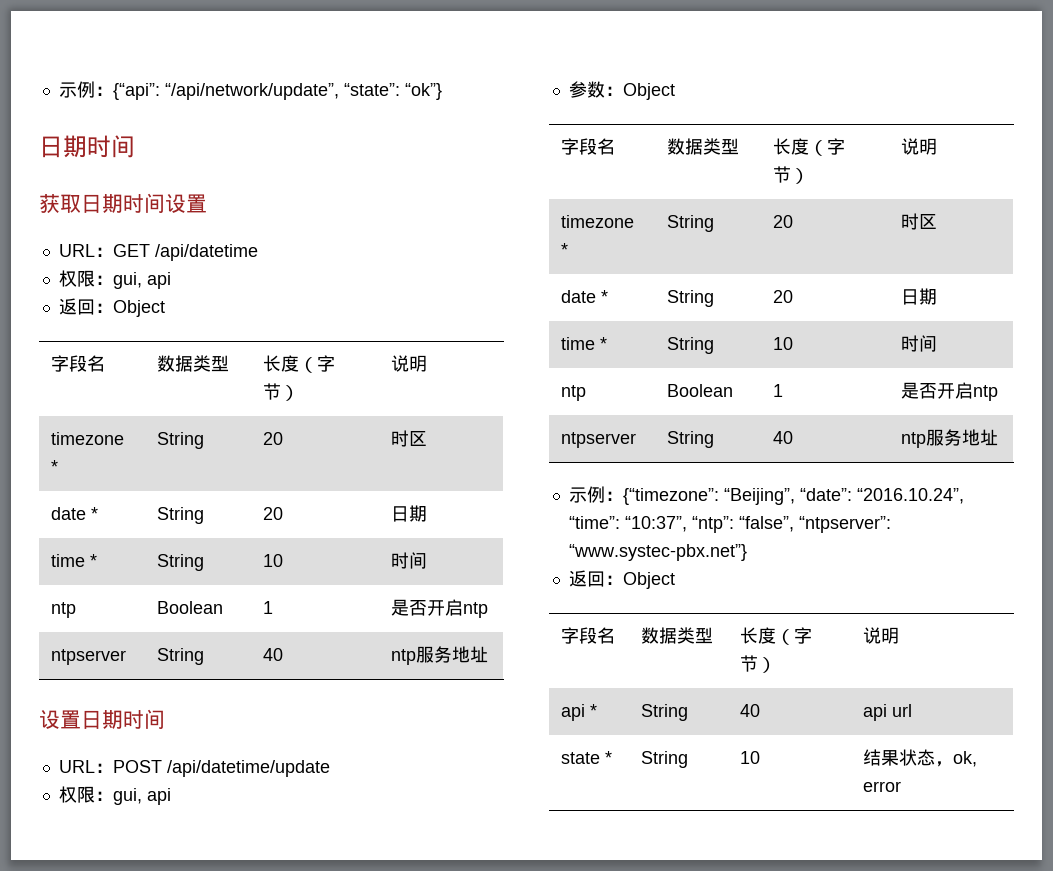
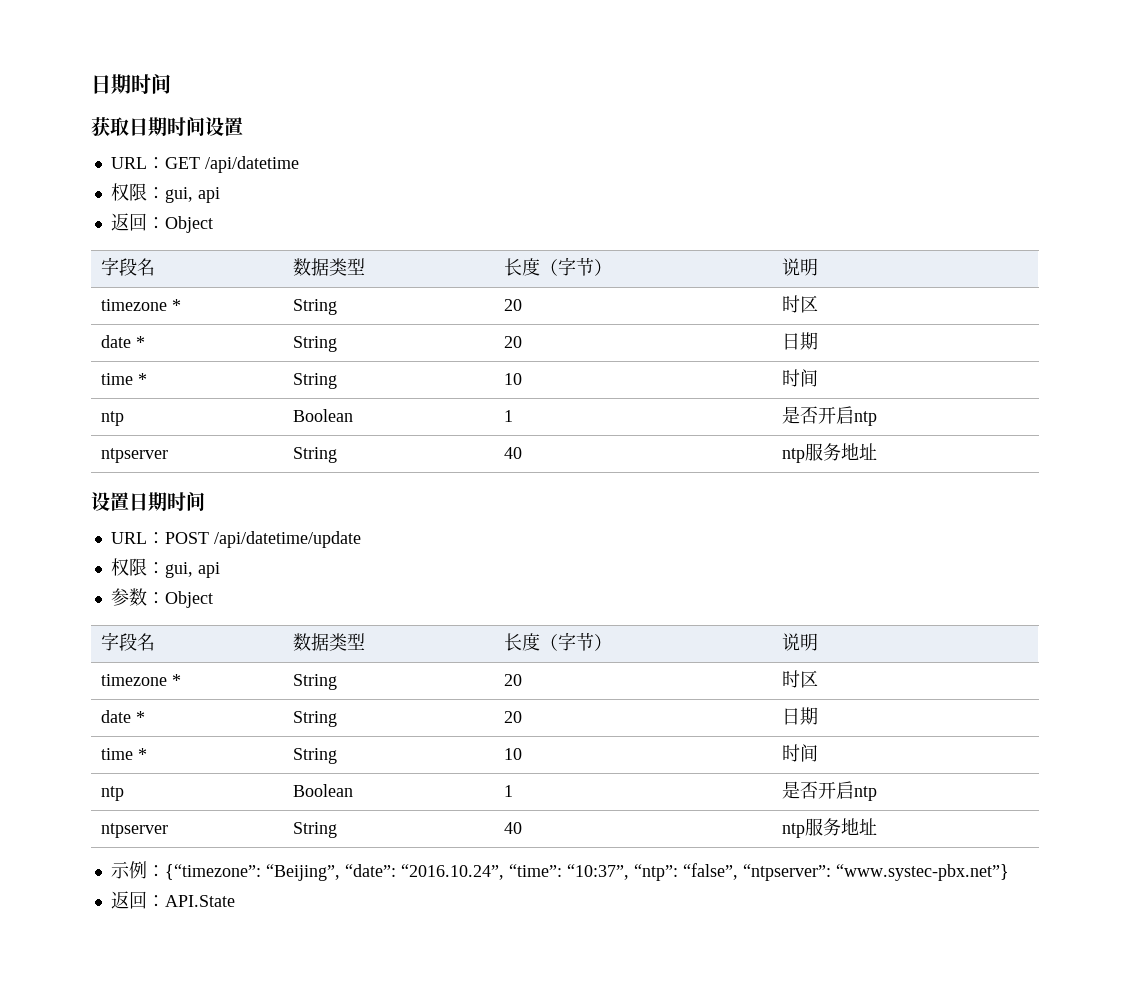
- 示例：{“api”: “/api/network/update”, “state”: “ok”}
  示例：{“timezone”: “Beijing”, “date”: “2016.10.24”, “time”: “10:37”, “ntp”: “false”, “ntpserver”: “www.systec-pbx.net”}
- 返回：Object
- 字段名 | 数据类型 | 长度（字节） | 说明
- api * | String | 40 | api url
- state * | String | 10 | 结果状态，ok, error
+ 返回：API.State

